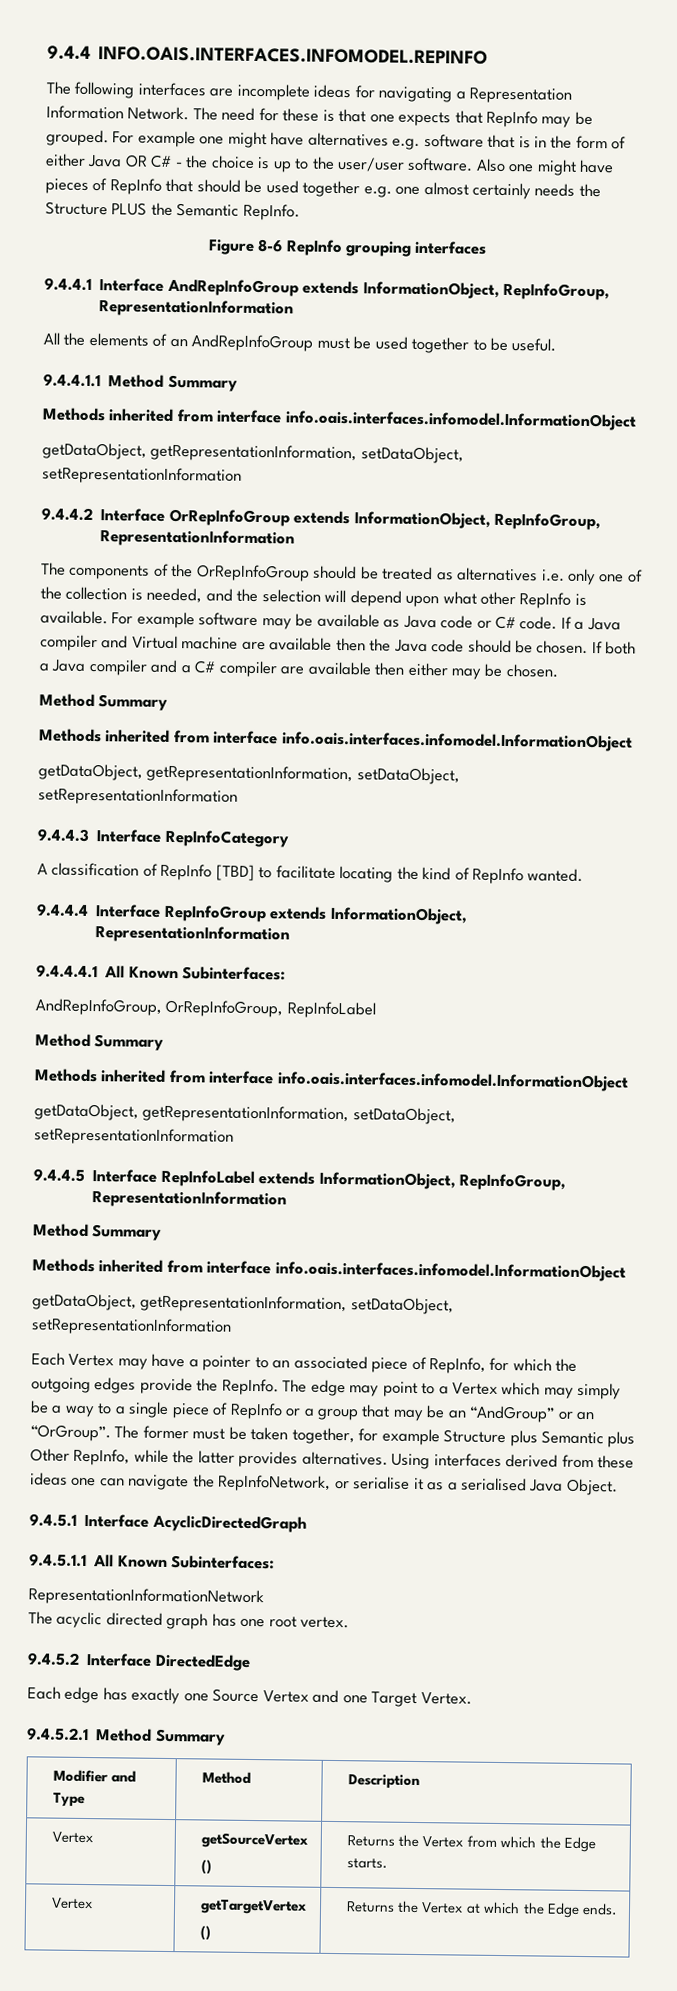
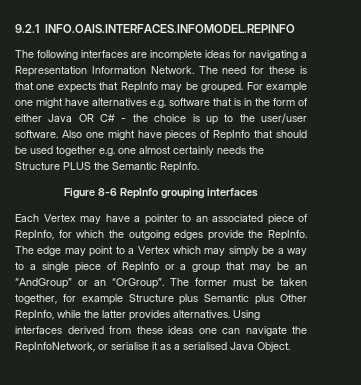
- 9.4.4 INFO.OAIS.INTERFACES.INFOMODEL.REPINFO
+ 9.2.1 INFO.OAIS.INTERFACES.INFOMODEL.REPINFO
- 9.4.4.1 Interface AndRepInfoGroup extends InformationObject, RepInfoGroup, RepresentationInformation
- All the elements of an AndRepInfoGroup must be used together to be useful.
- 9.4.4.1.1 Method Summary
- Methods inherited from interface info.oais.interfaces.infomodel.InformationObject
- getDataObject, getRepresentationInformation, setDataObject, setRepresentationInformation
- 9.4.4.2 Interface OrRepInfoGroup extends InformationObject, RepInfoGroup, RepresentationInformation
- The components of the OrRepInfoGroup should be treated as alternatives i.e. only one of the collection is needed, and the selection will depend upon what other RepInfo is available. For example software may be available as Java code or C# code. If a Java compiler and Virtual machine are available then the Java code should be chosen. If both a Java compiler and a C# compiler are available then either may be chosen.
- Method Summary
- Methods inherited from interface info.oais.interfaces.infomodel.InformationObject
- getDataObject, getRepresentationInformation, setDataObject, setRepresentationInformation
- 9.4.4.3 Interface RepInfoCategory
- A classification of RepInfo [TBD] to facilitate locating the kind of RepInfo wanted.
- 9.4.4.4 Interface RepInfoGroup extends InformationObject, RepresentationInformation
- 9.4.4.4.1 All Known Subinterfaces:
- AndRepInfoGroup, OrRepInfoGroup, RepInfoLabel
- Method Summary
- Methods inherited from interface info.oais.interfaces.infomodel.InformationObject
- getDataObject, getRepresentationInformation, setDataObject, setRepresentationInformation
- 9.4.4.5 Interface RepInfoLabel extends InformationObject, RepInfoGroup, RepresentationInformation
- Method Summary
- Methods inherited from interface info.oais.interfaces.infomodel.InformationObject
- getDataObject, getRepresentationInformation, setDataObject, setRepresentationInformation
- 9.4.5.1 Interface AcyclicDirectedGraph
- 9.4.5.1.1 All Known Subinterfaces:
- RepresentationInformationNetwork
- The acyclic directed graph has one root vertex.
- 9.4.5.2 Interface DirectedEdge
- Each edge has exactly one Source Vertex and one Target Vertex.
- 9.4.5.2.1 Method Summary
- Modifier and Type | Method | Description
- Vertex | getSourceVertex
- () | Returns the Vertex from which the Edge starts.
- Vertex | getTargetVertex
- () | Returns the Vertex at which the Edge ends.

